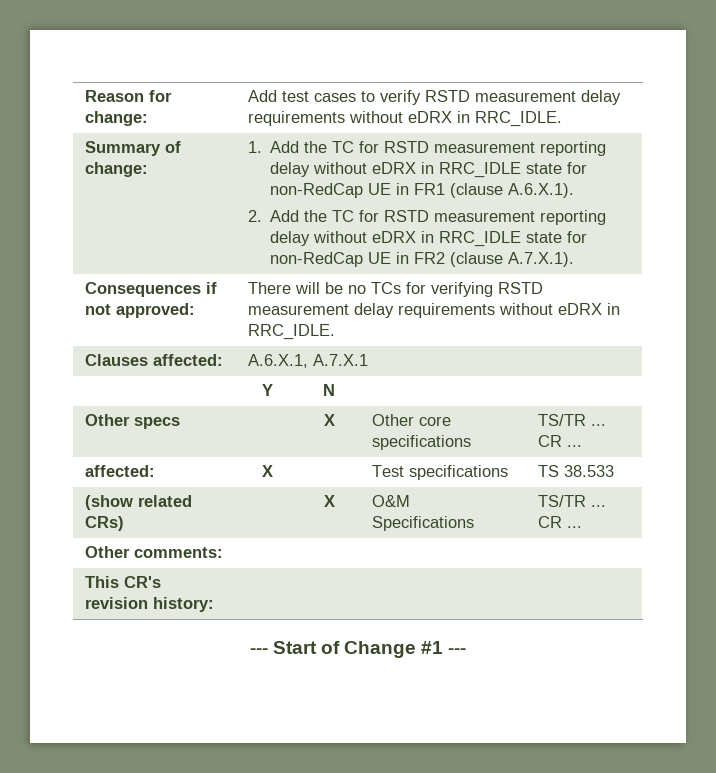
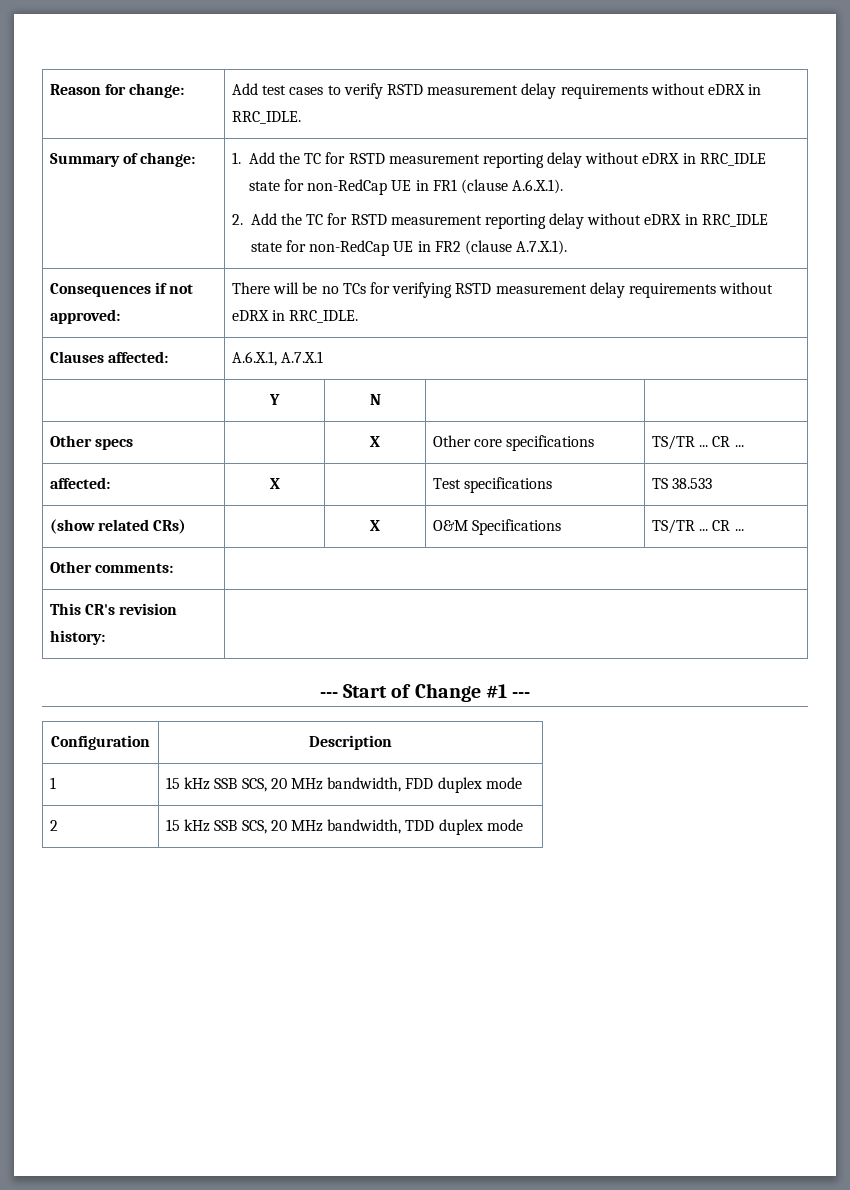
+ Configuration | Description
+ 1 | 15 kHz SSB SCS, 20 MHz bandwidth, FDD duplex mode
+ 2 | 15 kHz SSB SCS, 20 MHz bandwidth, TDD duplex mode

